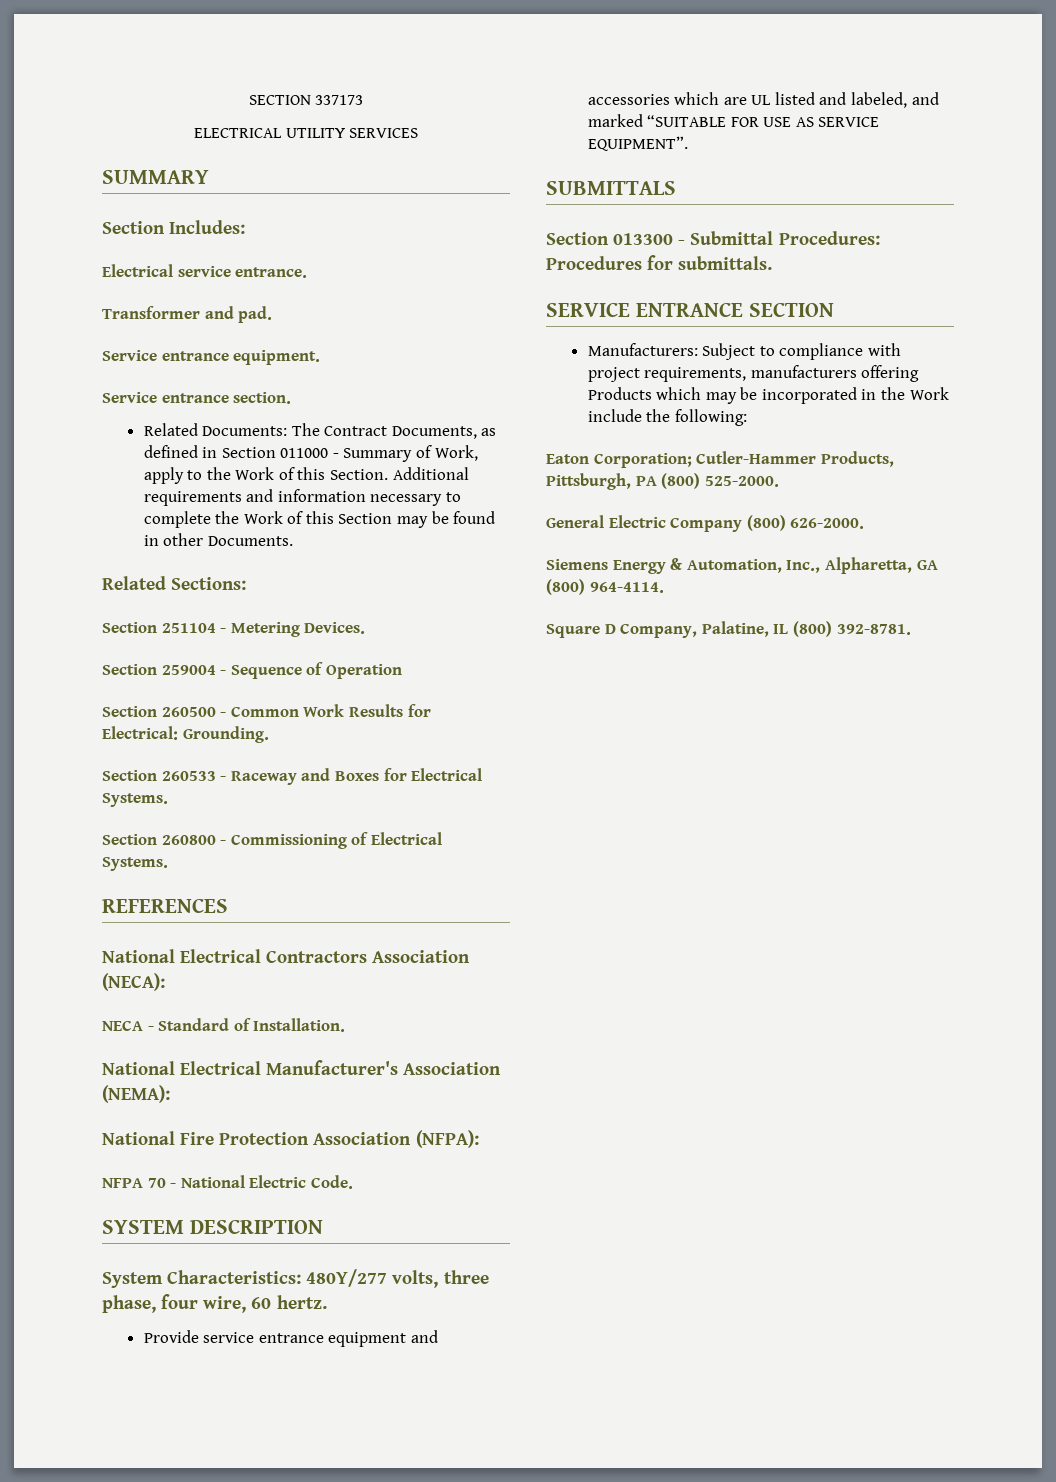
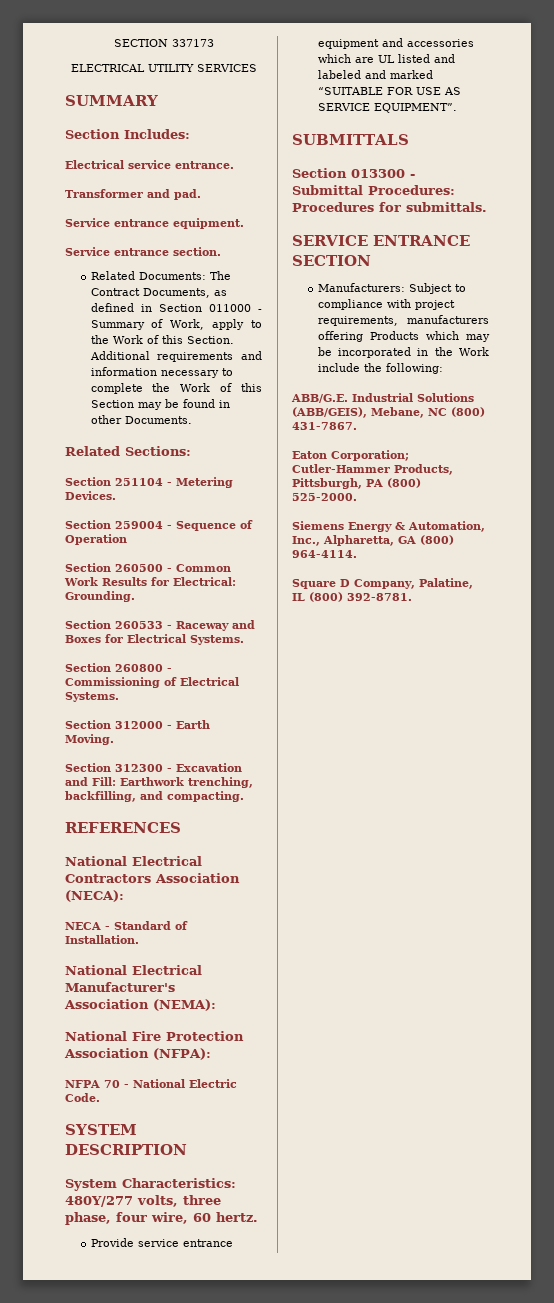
+ Section 312000 - Earth Moving.
+ Section 312300 - Excavation and Fill: Earthwork trenching, backfilling, and compacting.
- Provide service entrance equipment and accessories which are UL listed and labeled, and marked “SUITABLE FOR USE AS SERVICE EQUIPMENT”.
+ Provide service entrance equipment and accessories which are UL listed and labeled and marked “SUITABLE FOR USE AS SERVICE EQUIPMENT”.
+ ABB/G.E. Industrial Solutions (ABB/GEIS), Mebane, NC (800) 431-7867.
- General Electric Company (800) 626-2000.

